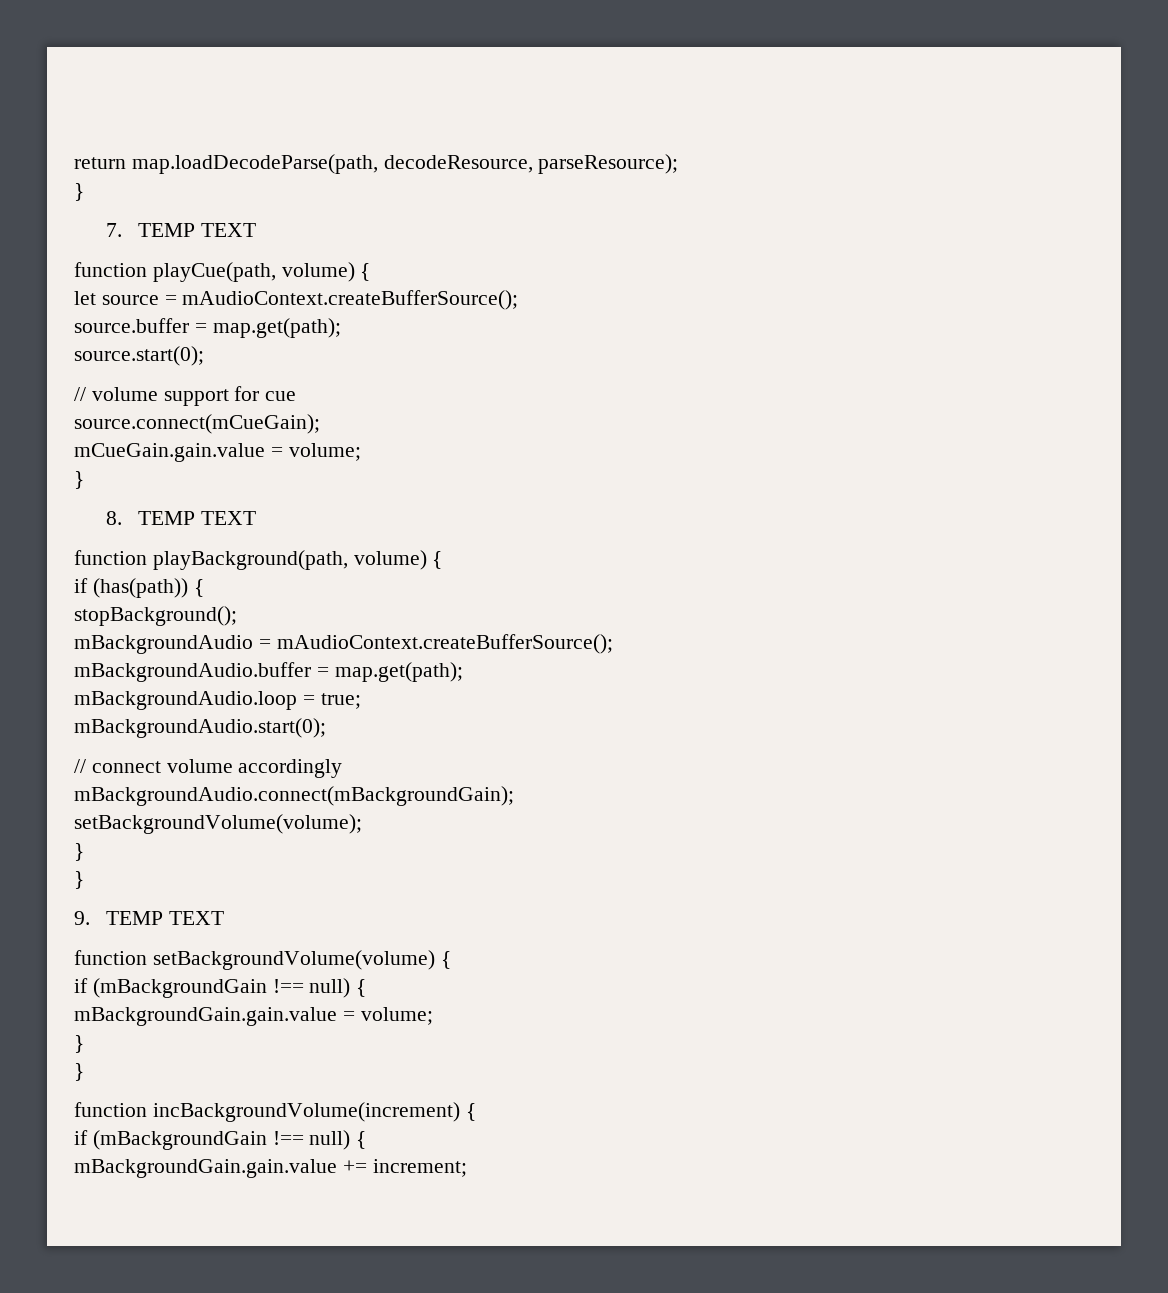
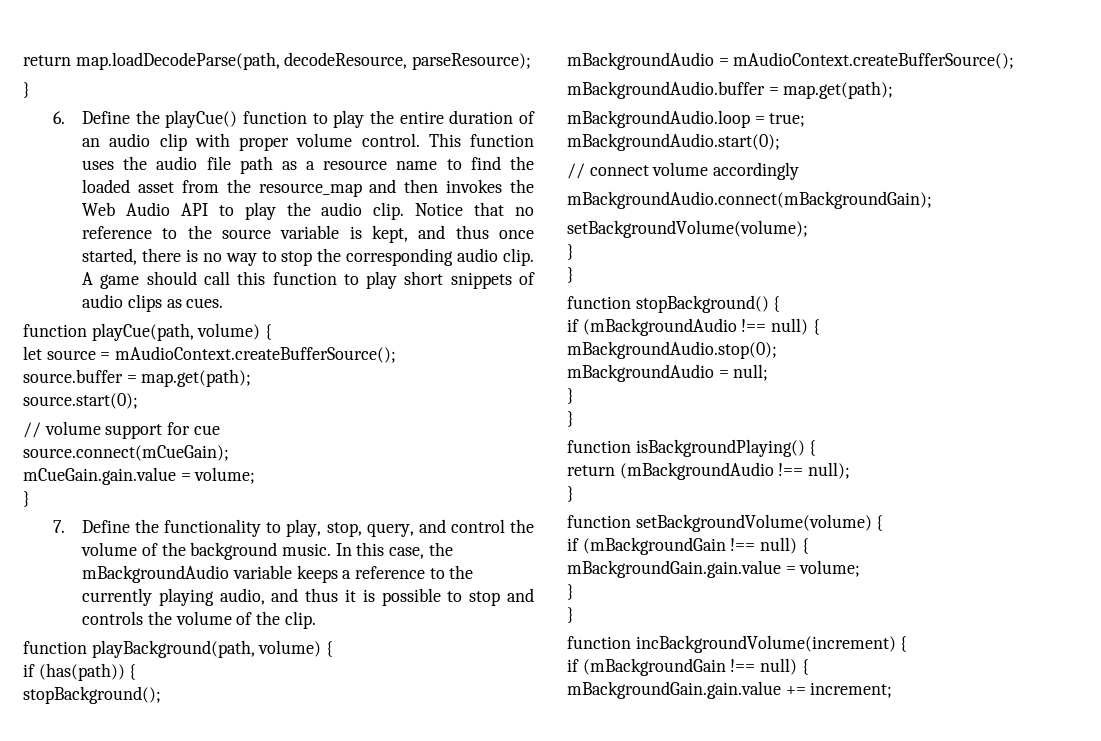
- 7. TEMP TEXT
+ 6. Define the playCue() function to play the entire duration of an audio clip with proper volume control. This function uses the audio file path as a resource name to find the loaded asset from the resource_map and then invokes the Web Audio API to play the audio clip. Notice that no reference to the source variable is kept, and thus once started, there is no way to stop the corresponding audio clip. A game should call this function to play short snippets of audio clips as cues.
- 8. TEMP TEXT
+ 7. Define the functionality to play, stop, query, and control the volume of the background music. In this case, the mBackgroundAudio variable keeps a reference to the currently playing audio, and thus it is possible to stop and controls the volume of the clip.
- 9. TEMP TEXT
+ function stopBackground() {
+ if (mBackgroundAudio !== null) {
+ mBackgroundAudio.stop(0);
+ mBackgroundAudio = null;
+ }
+ }
+ function isBackgroundPlaying() {
+ return (mBackgroundAudio !== null);
+ }

